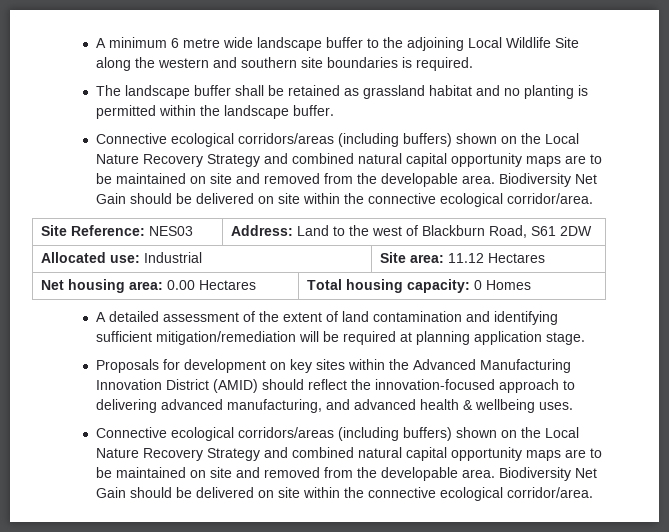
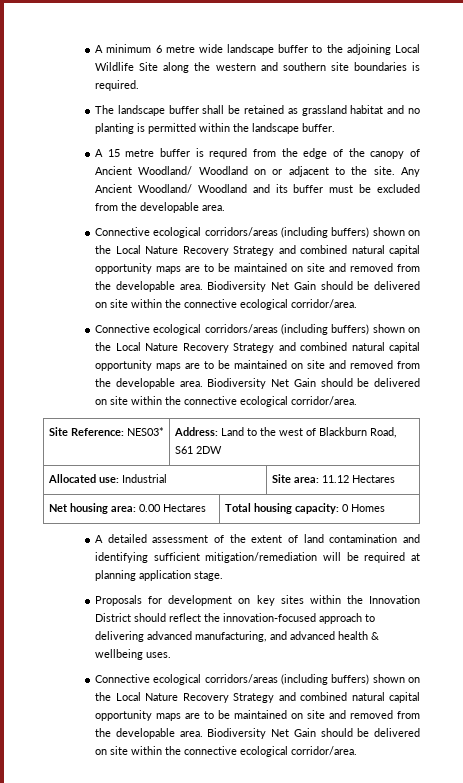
+ A 15 metre buffer is requred from the edge of the canopy of Ancient Woodland/ Woodland on or adjacent to the site. Any Ancient Woodland/ Woodland and its buffer must be excluded from the developable area.
+ Connective ecological corridors/areas (including buffers) shown on the Local Nature Recovery Strategy and combined natural capital opportunity maps are to be maintained on site and removed from the developable area. Biodiversity Net Gain should be delivered on site within the connective ecological corridor/area.
- Site Reference: NES03 | Address: Land to the west of Blackburn Road, S61 2DW
+ Site Reference: NES03* | Address: Land to the west of Blackburn Road, S61 2DW
- Proposals for development on key sites within the Advanced Manufacturing Innovation District (AMID) should reflect the innovation-focused approach to delivering advanced manufacturing, and advanced health & wellbeing uses.
+ Proposals for development on key sites within the Innovation District should reflect the innovation-focused approach to delivering advanced manufacturing, and advanced health & wellbeing uses.

